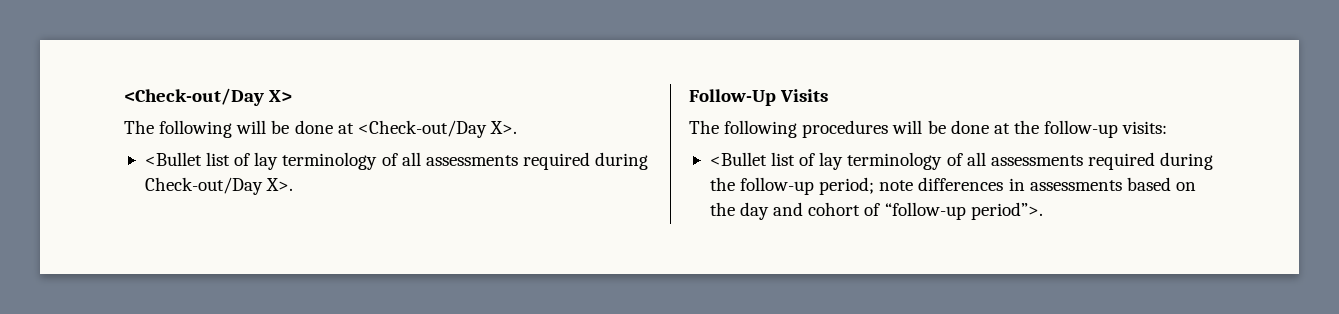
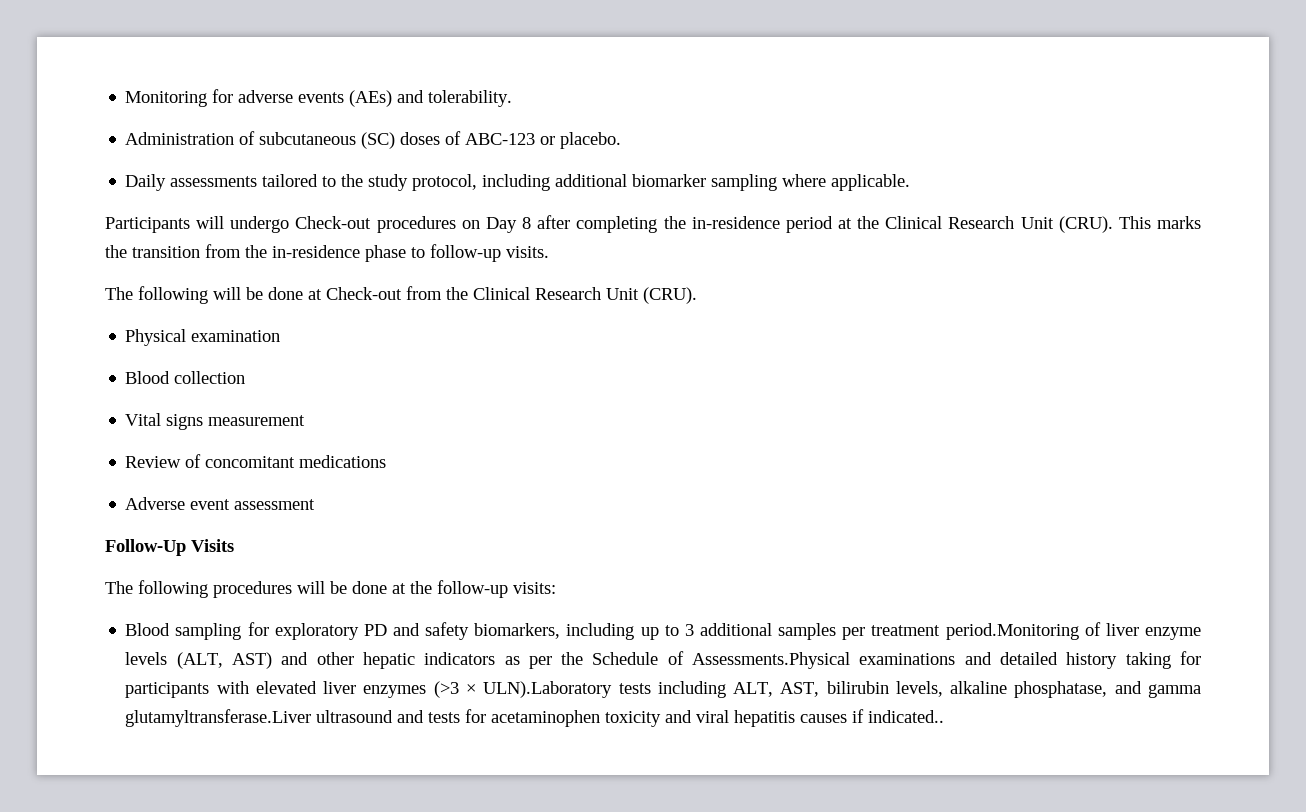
- <Check-out/Day X>
+ Monitoring for adverse events (AEs) and tolerability.
+ Administration of subcutaneous (SC) doses of ABC-123 or placebo.
+ Daily assessments tailored to the study protocol, including additional biomarker sampling where applicable.
+ Participants will undergo Check-out procedures on Day 8 after completing the in-residence period at the Clinical Research Unit (CRU). This marks the transition from the in-residence phase to follow-up visits.
- The following will be done at <Check-out/Day X>.
- <Bullet list of lay terminology of all assessments required during Check-out/Day X>.
+ The following will be done at Check-out from the Clinical Research Unit (CRU).
+ Physical examination
+ Blood collection
+ Vital signs measurement
+ Review of concomitant medications
+ Adverse event assessment
- <Bullet list of lay terminology of all assessments required during the follow-up period; note differences in assessments based on the day and cohort of “follow-up period”>.
+ Blood sampling for exploratory PD and safety biomarkers, including up to 3 additional samples per treatment period.Monitoring of liver enzyme levels (ALT, AST) and other hepatic indicators as per the Schedule of Assessments.Physical examinations and detailed history taking for participants with elevated liver enzymes (>3 × ULN).Laboratory tests including ALT, AST, bilirubin levels, alkaline phosphatase, and gamma glutamyltransferase.Liver ultrasound and tests for acetaminophen toxicity and viral hepatitis causes if indicated..

